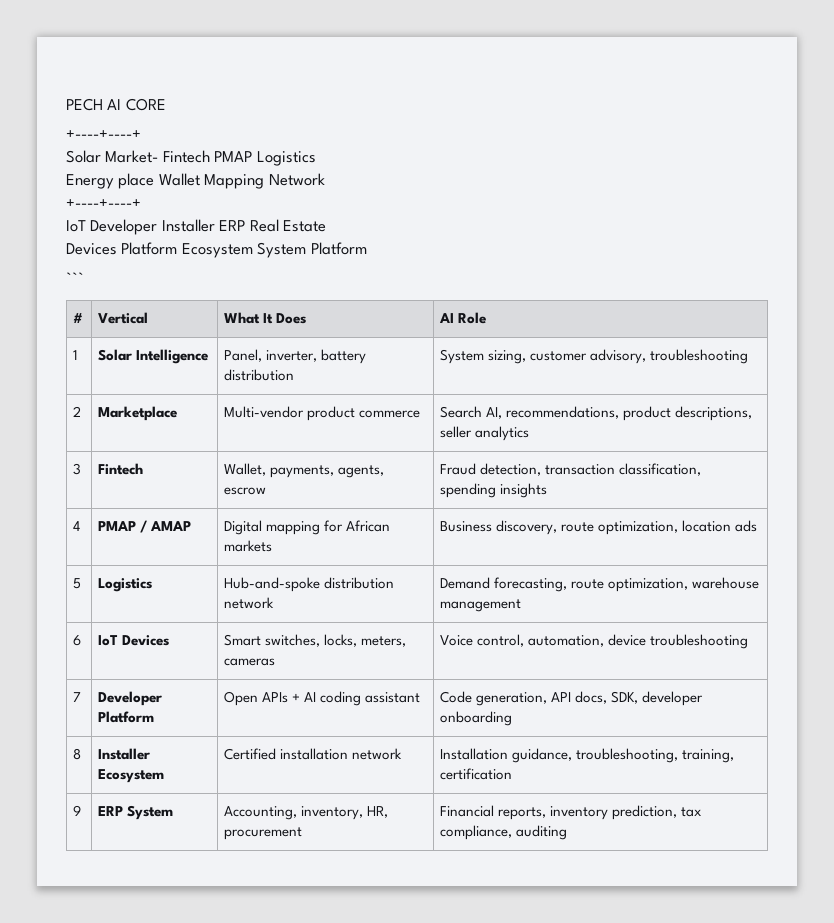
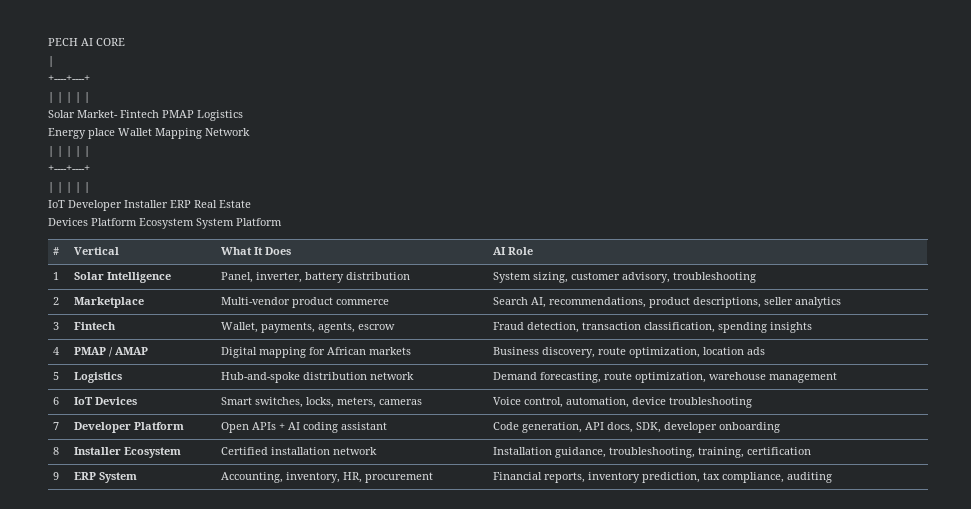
  PECH AI CORE
+ |
  +----+----+
+ | | | | |
  Energy place Wallet Mapping Network
+ | | | | |
  +----+----+
+ | | | | |
- ```

